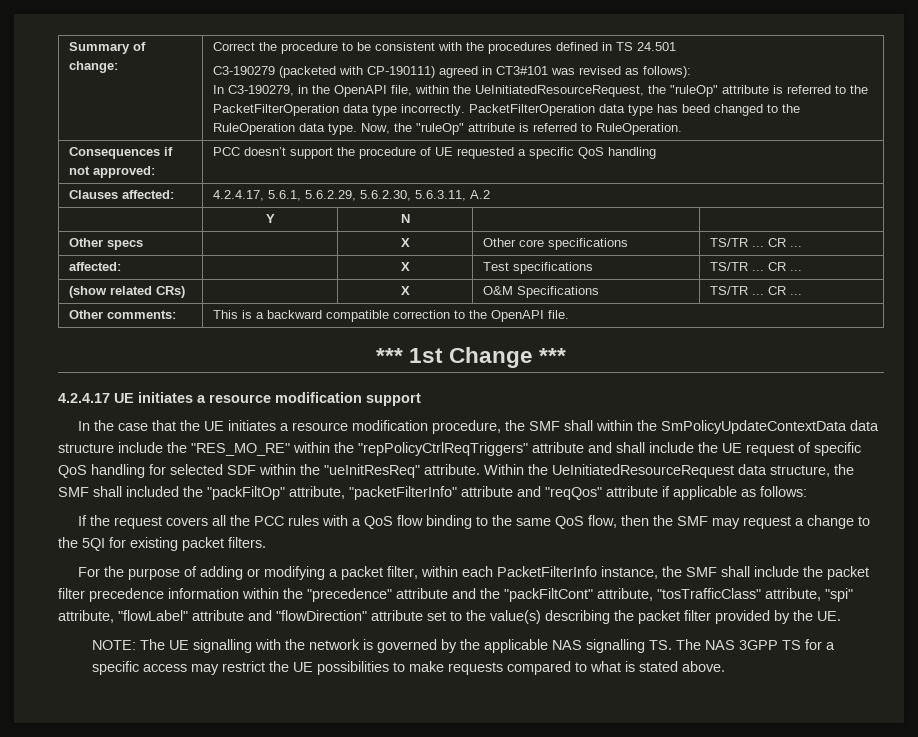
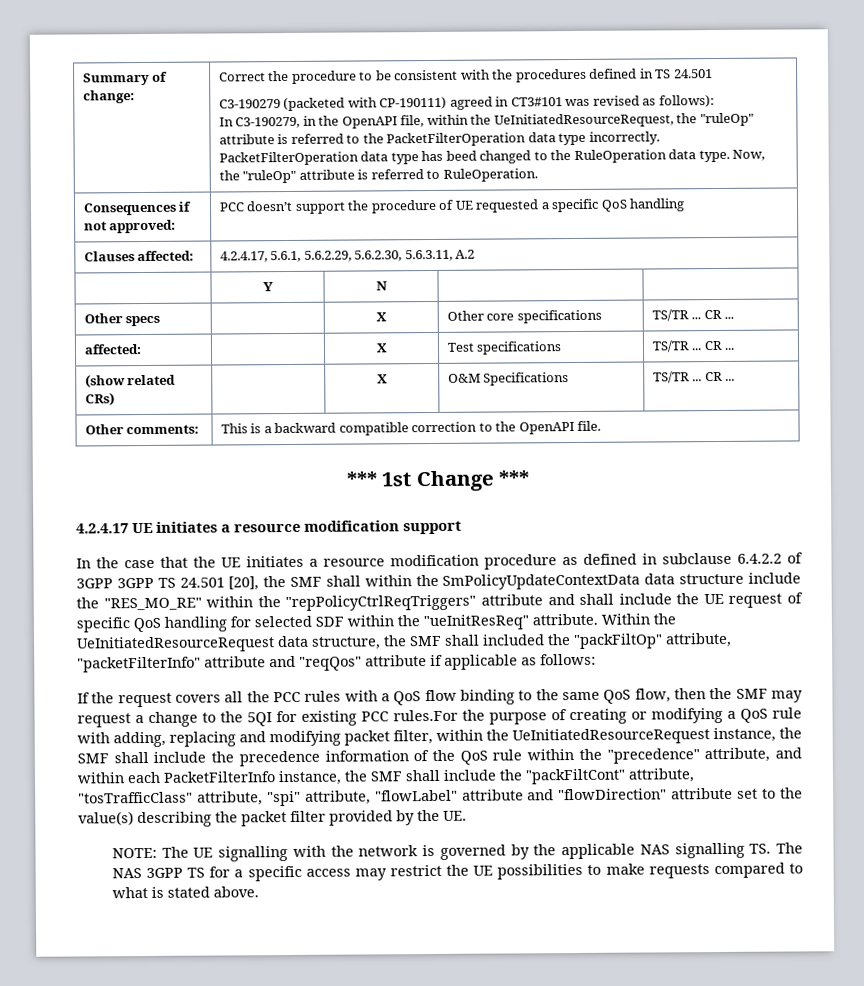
- In the case that the UE initiates a resource modification procedure, the SMF shall within the SmPolicyUpdateContextData data structure include the "RES_MO_RE" within the "repPolicyCtrlReqTriggers" attribute and shall include the UE request of specific QoS handling for selected SDF within the "ueInitResReq" attribute.
+ In the case that the UE initiates a resource modification procedure as defined in subclause 6.4.2.2 of 3GPP 3GPP TS 24.501 [20], the SMF shall within the SmPolicyUpdateContextData data structure include the "RES_MO_RE" within the "repPolicyCtrlReqTriggers" attribute and shall include the UE request of specific QoS handling for selected SDF within the "ueInitResReq" attribute.
- If the request covers all the PCC rules with a QoS flow binding to the same QoS flow, then the SMF may request a change to the 5QI for existing packet filters.
- For the purpose of adding or modifying a packet filter, within each PacketFilterInfo instance, the SMF shall include the packet filter precedence information within the "precedence" attribute and the "packFiltCont" attribute, "tosTrafficClass" attribute, "spi" attribute, "flowLabel" attribute and "flowDirection" attribute set to the value(s) describing the packet filter provided by the UE.
+ If the request covers all the PCC rules with a QoS flow binding to the same QoS flow, then the SMF may request a change to the 5QI for existing PCC rules.For the purpose of creating or modifying a QoS rule with adding, replacing and modifying packet filter, within the UeInitiatedResourceRequest instance, the SMF shall include the precedence information of the QoS rule within the "precedence" attribute, and within each PacketFilterInfo instance, the SMF shall include the "packFiltCont" attribute, "tosTrafficClass" attribute, "spi" attribute, "flowLabel" attribute and "flowDirection" attribute set to the value(s) describing the packet filter provided by the UE.

